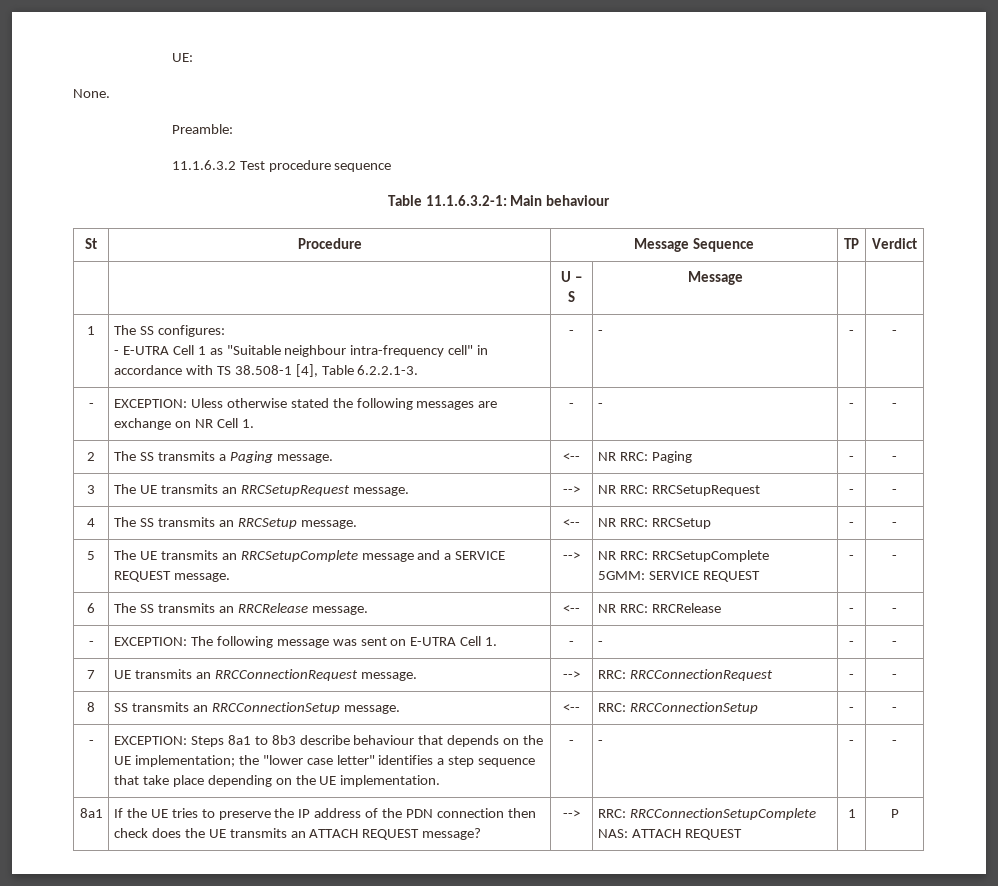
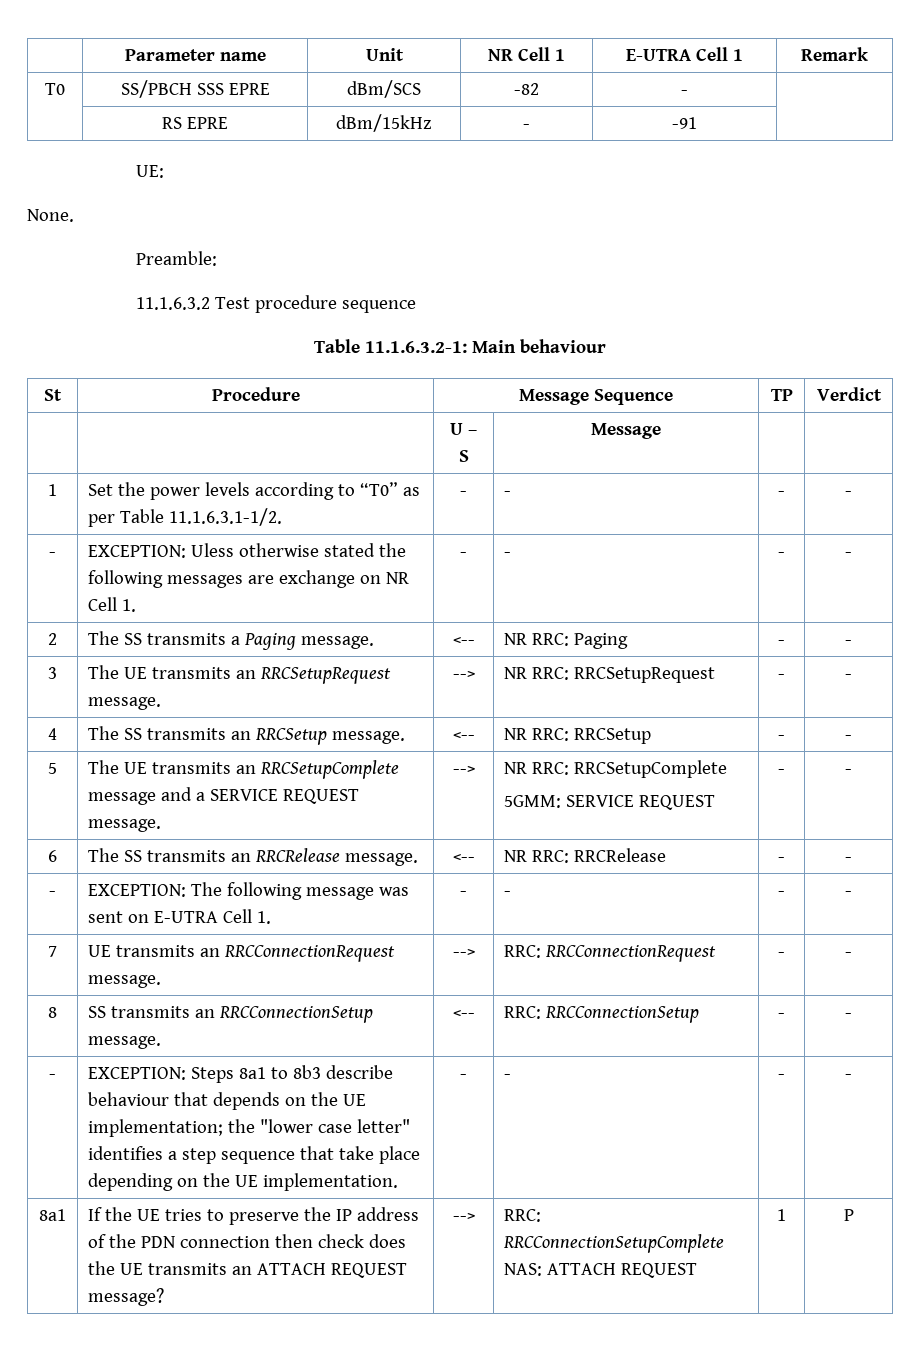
+ | Parameter name | Unit | NR Cell 1 | E-UTRA Cell 1 | Remark
+ T0 | SS/PBCH SSS EPRE | dBm/SCS | -82 | - |
+ | RS EPRE | dBm/15kHz | - | -91 |
- 1 | The SS configures:
- - E-UTRA Cell 1 as "Suitable neighbour intra-frequency cell" in accordance with TS 38.508-1 [4], Table 6.2.2.1-3. | - | - | - | -
+ 1 | Set the power levels according to “T0” as per Table 11.1.6.3.1-1/2. | - | - | - | -

